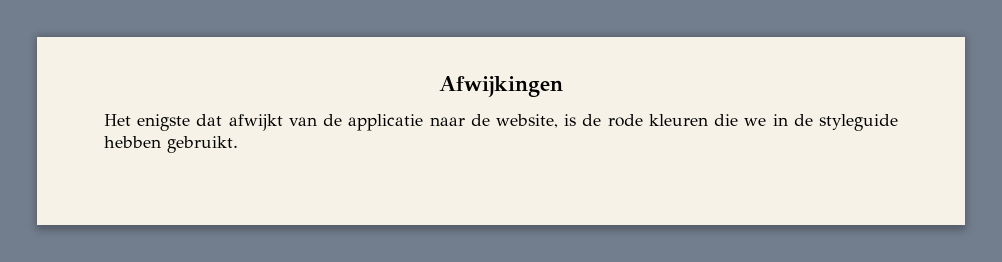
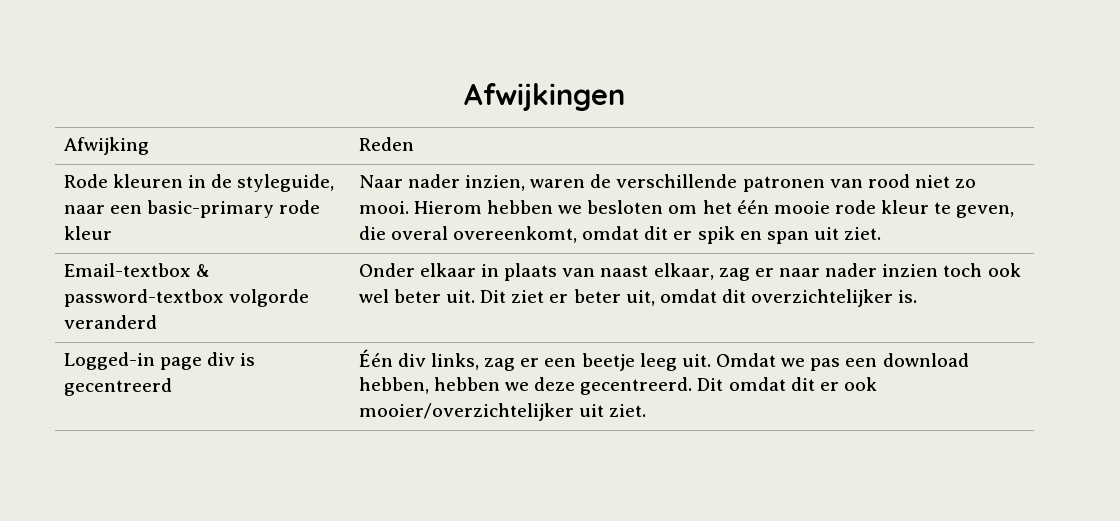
- Het enigste dat afwijkt van de applicatie naar de website, is de rode kleuren die we in de styleguide hebben gebruikt.
+ Afwijking | Reden
+ Rode kleuren in de styleguide, naar een basic-primary rode kleur | Naar nader inzien, waren de verschillende patronen van rood niet zo mooi. Hierom hebben we besloten om het één mooie rode kleur te geven, die overal overeenkomt, omdat dit er spik en span uit ziet.
+ Email-textbox & password-textbox volgorde veranderd | Onder elkaar in plaats van naast elkaar, zag er naar nader inzien toch ook wel beter uit. Dit ziet er beter uit, omdat dit overzichtelijker is.
+ Logged-in page div is gecentreerd | Één div links, zag er een beetje leeg uit. Omdat we pas een download hebben, hebben we deze gecentreerd. Dit omdat dit er ook mooier/overzichtelijker uit ziet.

